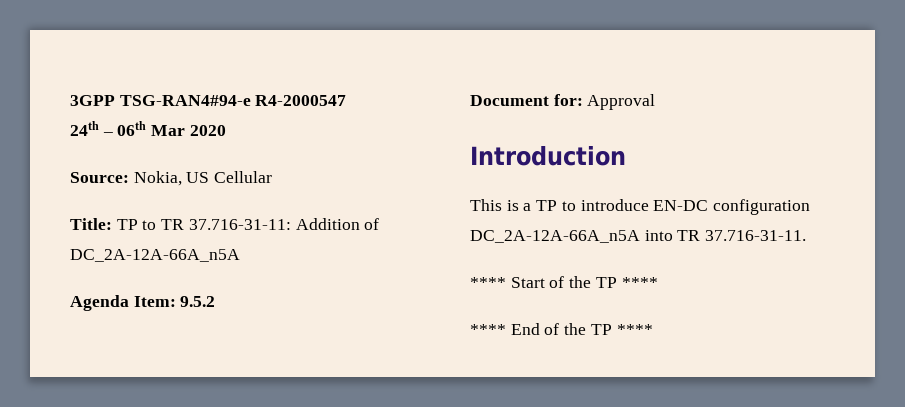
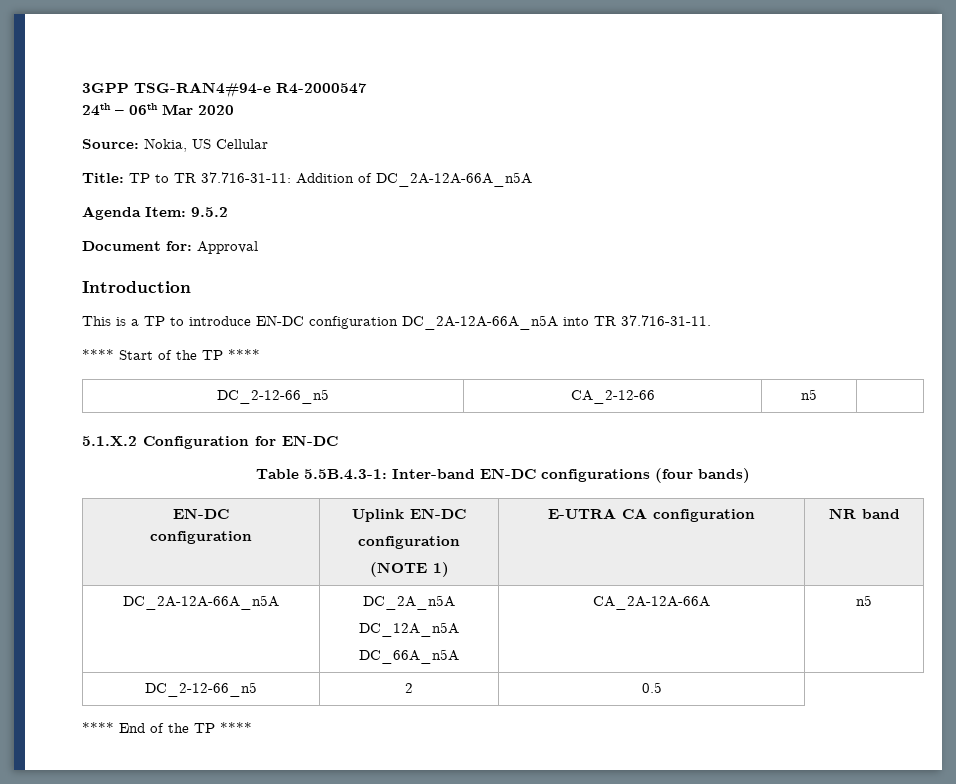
+ DC_2-12-66_n5 | CA_2-12-66 | n5 |
+ 5.1.X.2 Configuration for EN-DC
+ Table 5.5B.4.3-1: Inter-band EN-DC configurations (four bands)
+ EN-DC
+ configuration | Uplink EN-DC
+ configuration
+ (NOTE 1) | E-UTRA CA configuration | NR band
+ DC_2A-12A-66A_n5A | DC_2A_n5A
+ DC_12A_n5A
+ DC_66A_n5A | CA_2A-12A-66A | n5
+ DC_2-12-66_n5 | 2 | 0.5

